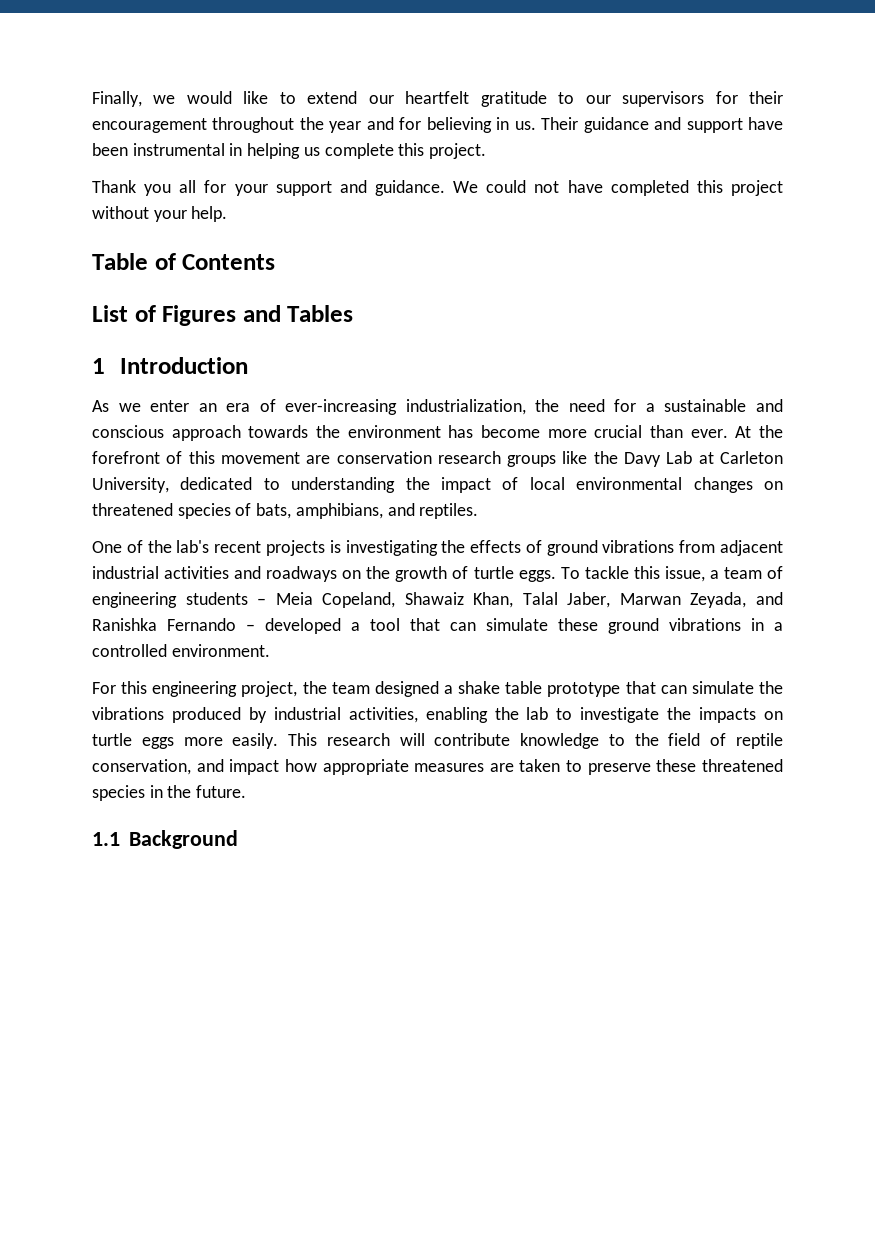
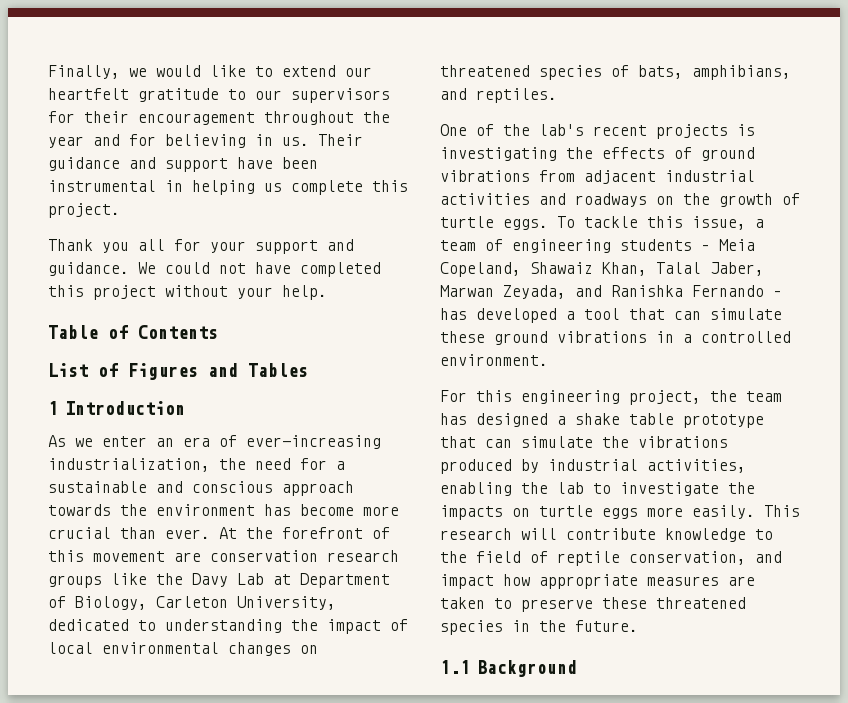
- At the forefront of this movement are conservation research groups like the Davy Lab at Carleton University, dedicated to understanding the impact of local environmental changes on threatened species of bats, amphibians, and reptiles.
+ At the forefront of this movement are conservation research groups like the Davy Lab at Department of Biology, Carleton University, dedicated to understanding the impact of local environmental changes on threatened species of bats, amphibians, and reptiles.
- To tackle this issue, a team of engineering students – Meia Copeland, Shawaiz Khan, Talal Jaber, Marwan Zeyada, and Ranishka Fernando – developed a tool that can simulate these ground vibrations in a controlled environment.
+ To tackle this issue, a team of engineering students – Meia Copeland, Shawaiz Khan, Talal Jaber, Marwan Zeyada, and Ranishka Fernando – has developed a tool that can simulate these ground vibrations in a controlled environment.
- For this engineering project, the team designed a shake table prototype that can simulate the vibrations produced by industrial activities, enabling the lab to investigate the impacts on turtle eggs more easily.
+ For this engineering project, the team has designed a shake table prototype that can simulate the vibrations produced by industrial activities, enabling the lab to investigate the impacts on turtle eggs more easily.

